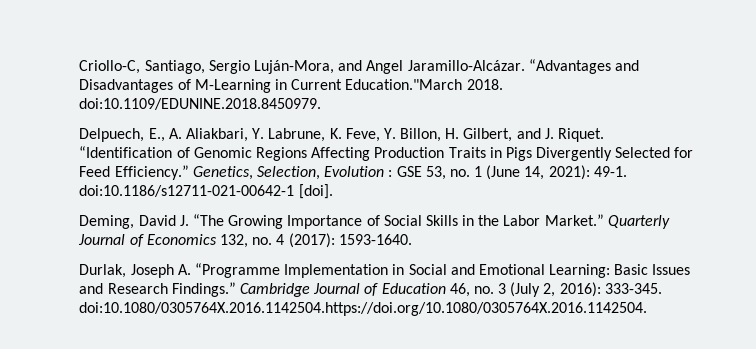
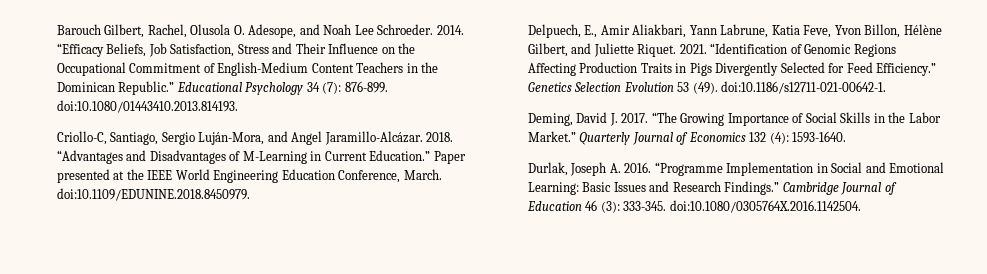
+ Barouch Gilbert, Rachel, Olusola O. Adesope, and Noah Lee Schroeder. 2014. “Efficacy Beliefs, Job Satisfaction, Stress and Their Influence on the Occupational Commitment of English-Medium Content Teachers in the Dominican Republic.” Educational Psychology 34 (7): 876-899. doi:10.1080/01443410.2013.814193.
+ 2018.
- “Advantages and Disadvantages of M-Learning in Current Education."March 2018. doi:10.1109/EDUNINE.2018.8450979.
- Delpuech, E., A. Aliakbari, Y. Labrune, K. Feve, Y. Billon, H. Gilbert, and J. Riquet.
+ “Advantages and Disadvantages of M-Learning in Current Education.” Paper presented at the IEEE World Engineering Education Conference, March. doi:10.1109/EDUNINE.2018.8450979.
+ Delpuech, E., Amir Aliakbari, Yann Labrune, Katia Feve, Yvon Billon, Hélène Gilbert, and Juliette Riquet. 2021.
- Genetics, Selection, Evolution : GSE 53, no. 1 (June 14, 2021): 49-1. doi:10.1186/s12711-021-00642-1 [doi].
+ Genetics Selection Evolution 53 (49). doi:10.1186/s12711-021-00642-1.
- Deming, David J. “The Growing Importance of Social Skills in the Labor Market.”
+ Deming, David J. 2017. “The Growing Importance of Social Skills in the Labor Market.”
- Quarterly Journal of Economics 132, no. 4 (2017): 1593-1640.
+ Quarterly Journal of Economics 132 (4): 1593-1640.
- Durlak, Joseph A. “Programme Implementation in Social and Emotional Learning: Basic Issues and Research Findings.”
+ Durlak, Joseph A. 2016. “Programme Implementation in Social and Emotional Learning: Basic Issues and Research Findings.”
- Cambridge Journal of Education 46, no. 3 (July 2, 2016): 333-345. doi:10.1080/0305764X.2016.1142504.https://doi.org/10.1080/0305764X.2016.1142504.
+ Cambridge Journal of Education 46 (3): 333-345. doi:10.1080/0305764X.2016.1142504.

